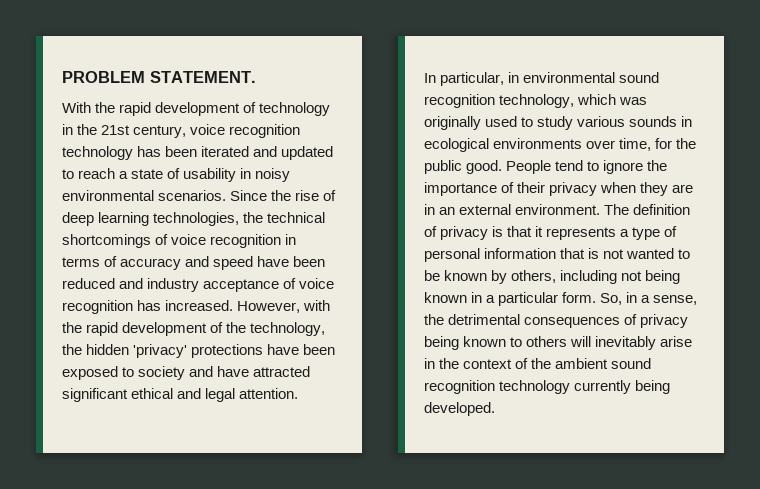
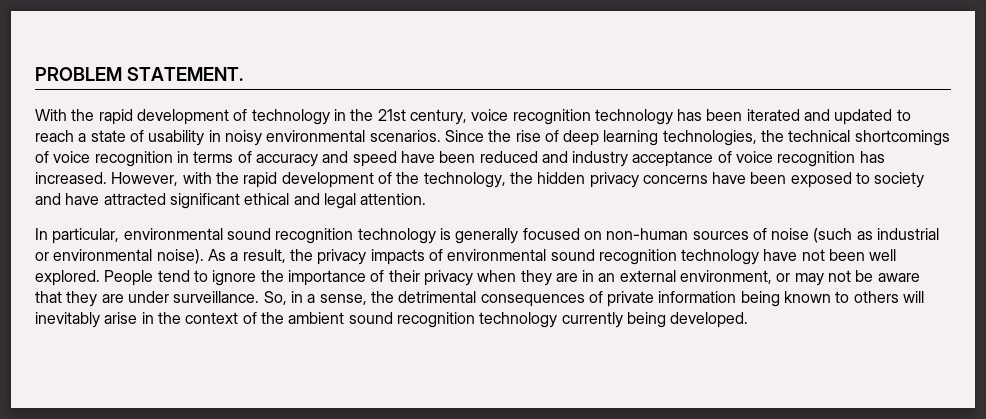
- However, with the rapid development of the technology, the hidden 'privacy' protections have been exposed to society and have attracted significant ethical and legal attention.
+ However, with the rapid development of the technology, the hidden privacy concerns have been exposed to society and have attracted significant ethical and legal attention.
- In particular, in environmental sound recognition technology, which was originally used to study various sounds in ecological environments over time, for the public good.
+ In particular, environmental sound recognition technology is generally focused on non-human sources of noise (such as industrial or environmental noise). As a result, the privacy impacts of environmental sound recognition technology have not been well explored.
- People tend to ignore the importance of their privacy when they are in an external environment. The definition of privacy is that it represents a type of personal information that is not wanted to be known by others, including not being known in a particular form.
+ People tend to ignore the importance of their privacy when they are in an external environment, or may not be aware that they are under surveillance.
- So, in a sense, the detrimental consequences of privacy being known to others will inevitably arise in the context of the ambient sound recognition technology currently being developed.
+ So, in a sense, the detrimental consequences of private information being known to others will inevitably arise in the context of the ambient sound recognition technology currently being developed.

